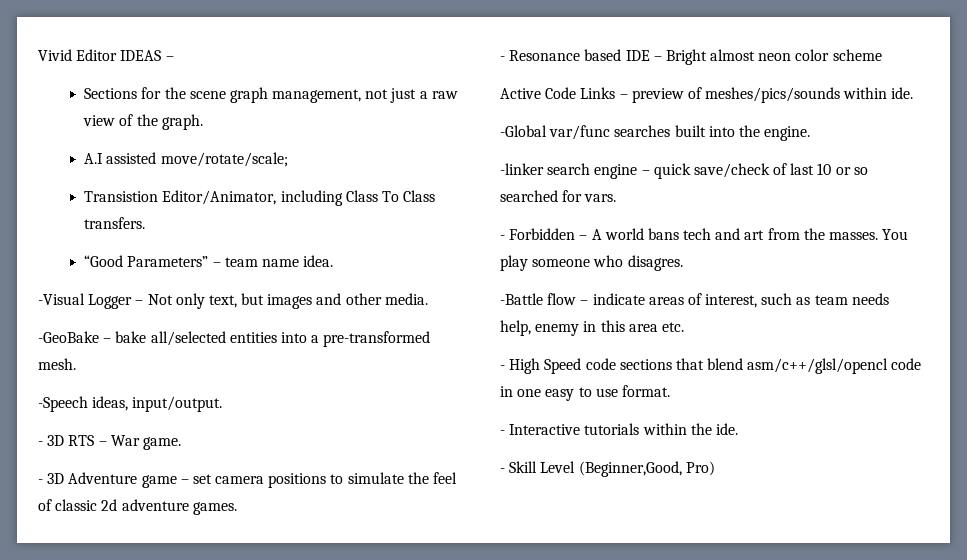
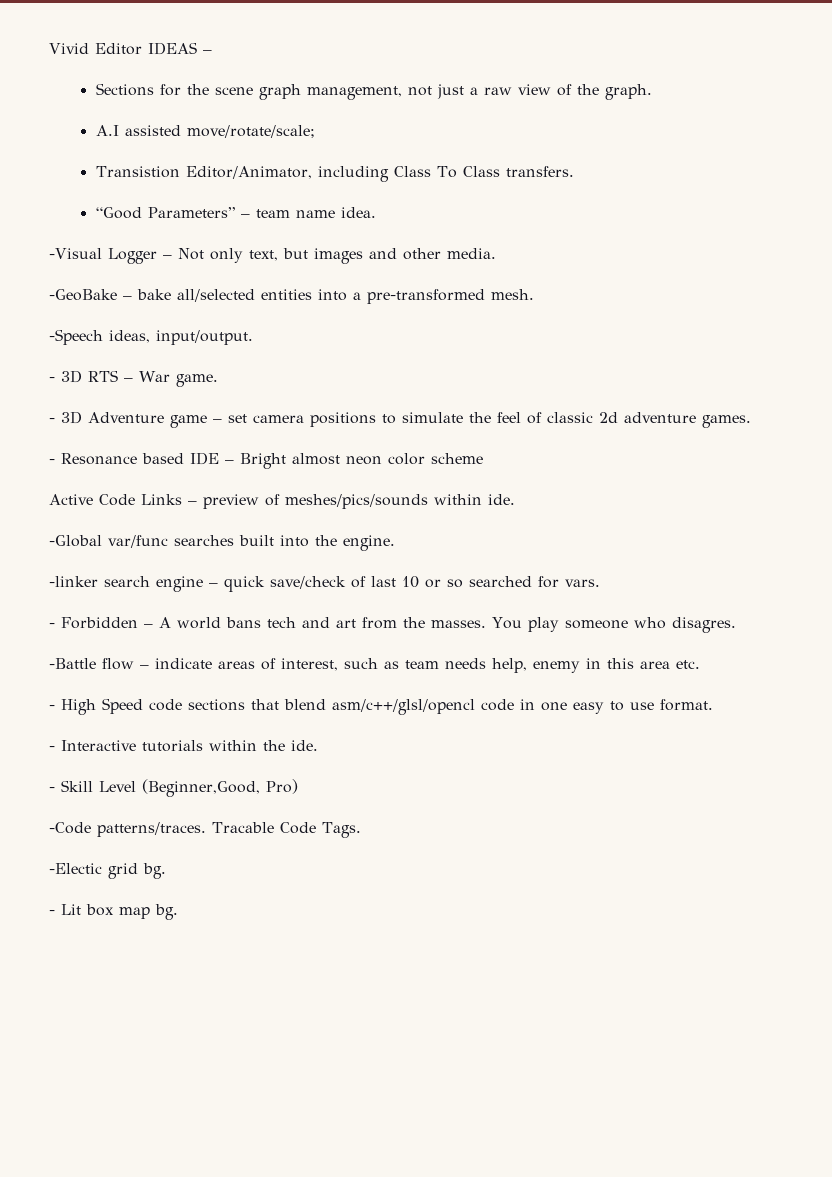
+ -Code patterns/traces. Tracable Code Tags.
+ -Electic grid bg.
+ - Lit box map bg.

